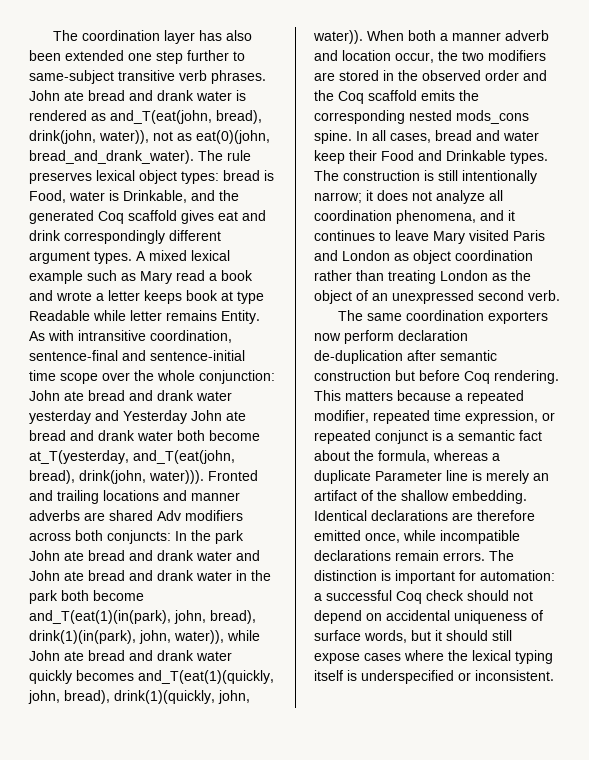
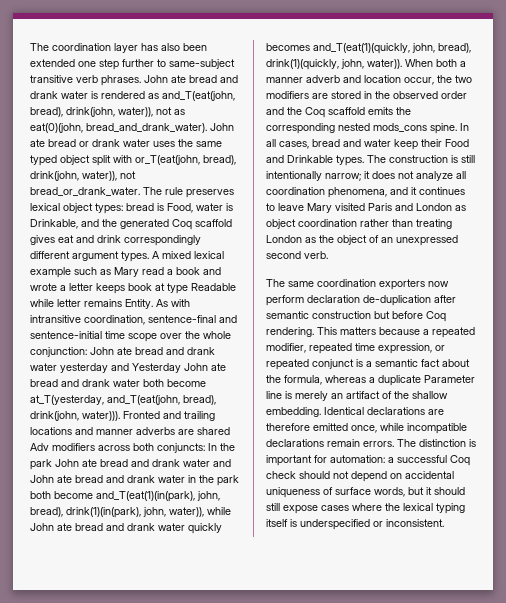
+ John ate bread or drank water uses the same typed object split with or_T(eat(john, bread), drink(john, water)), not bread_or_drank_water.

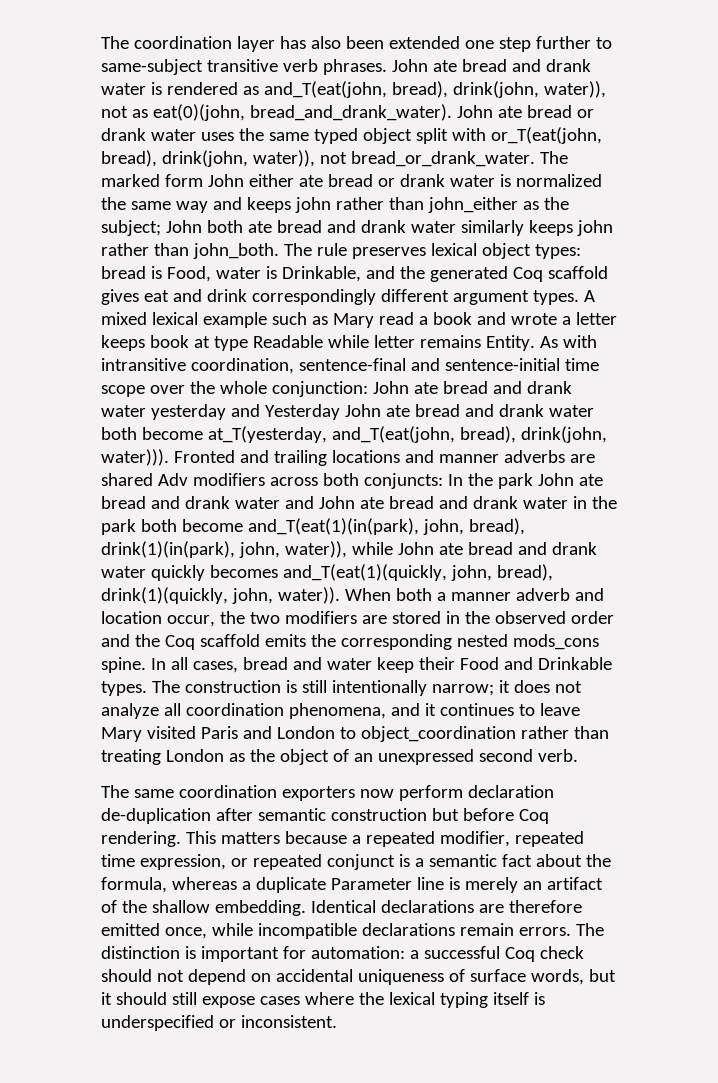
- The rule preserves lexical object types: bread is Food, water is Drinkable, and the generated Coq scaffold gives eat and drink correspondingly different argument types.
+ The marked form John either ate bread or drank water is normalized the same way and keeps john rather than john_either as the subject; John both ate bread and drank water similarly keeps john rather than john_both. The rule preserves lexical object types: bread is Food, water is Drinkable, and the generated Coq scaffold gives eat and drink correspondingly different argument types.
- The construction is still intentionally narrow; it does not analyze all coordination phenomena, and it continues to leave Mary visited Paris and London as object coordination rather than treating London as the object of an unexpressed second verb.
+ The construction is still intentionally narrow; it does not analyze all coordination phenomena, and it continues to leave Mary visited Paris and London to object_coordination rather than treating London as the object of an unexpressed second verb.

